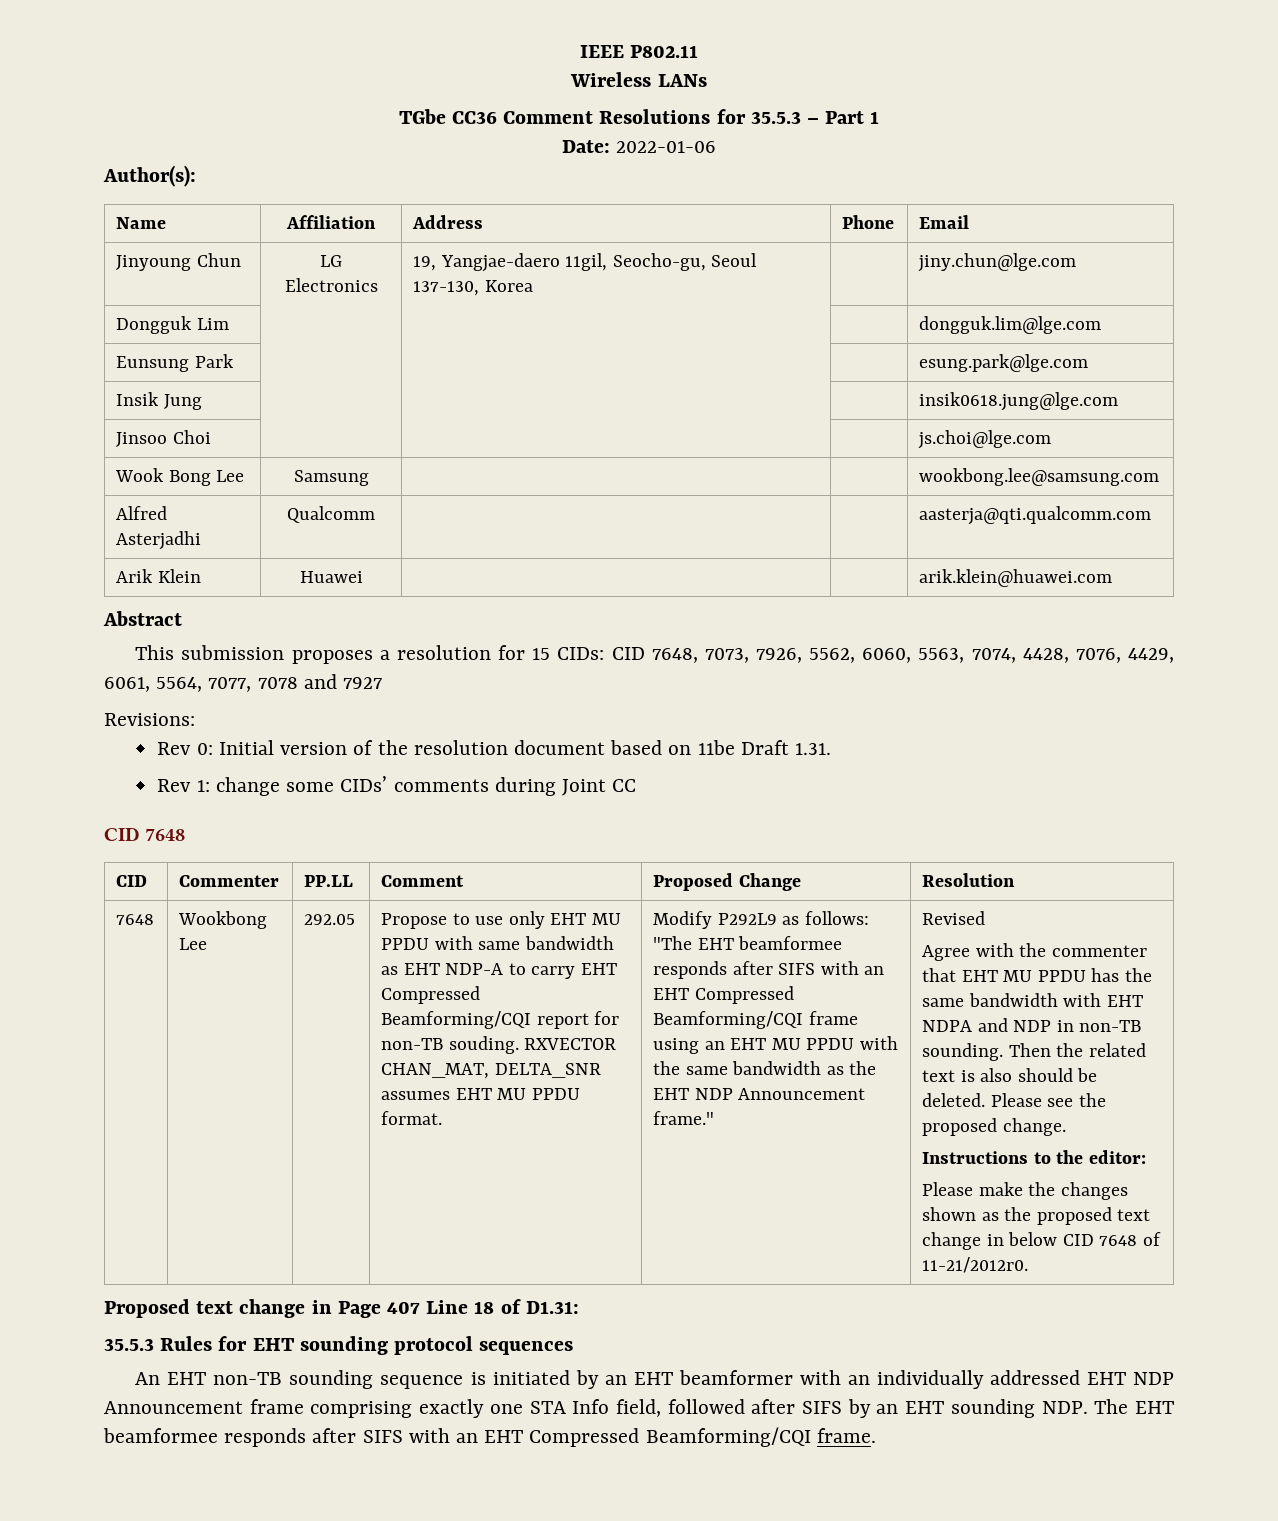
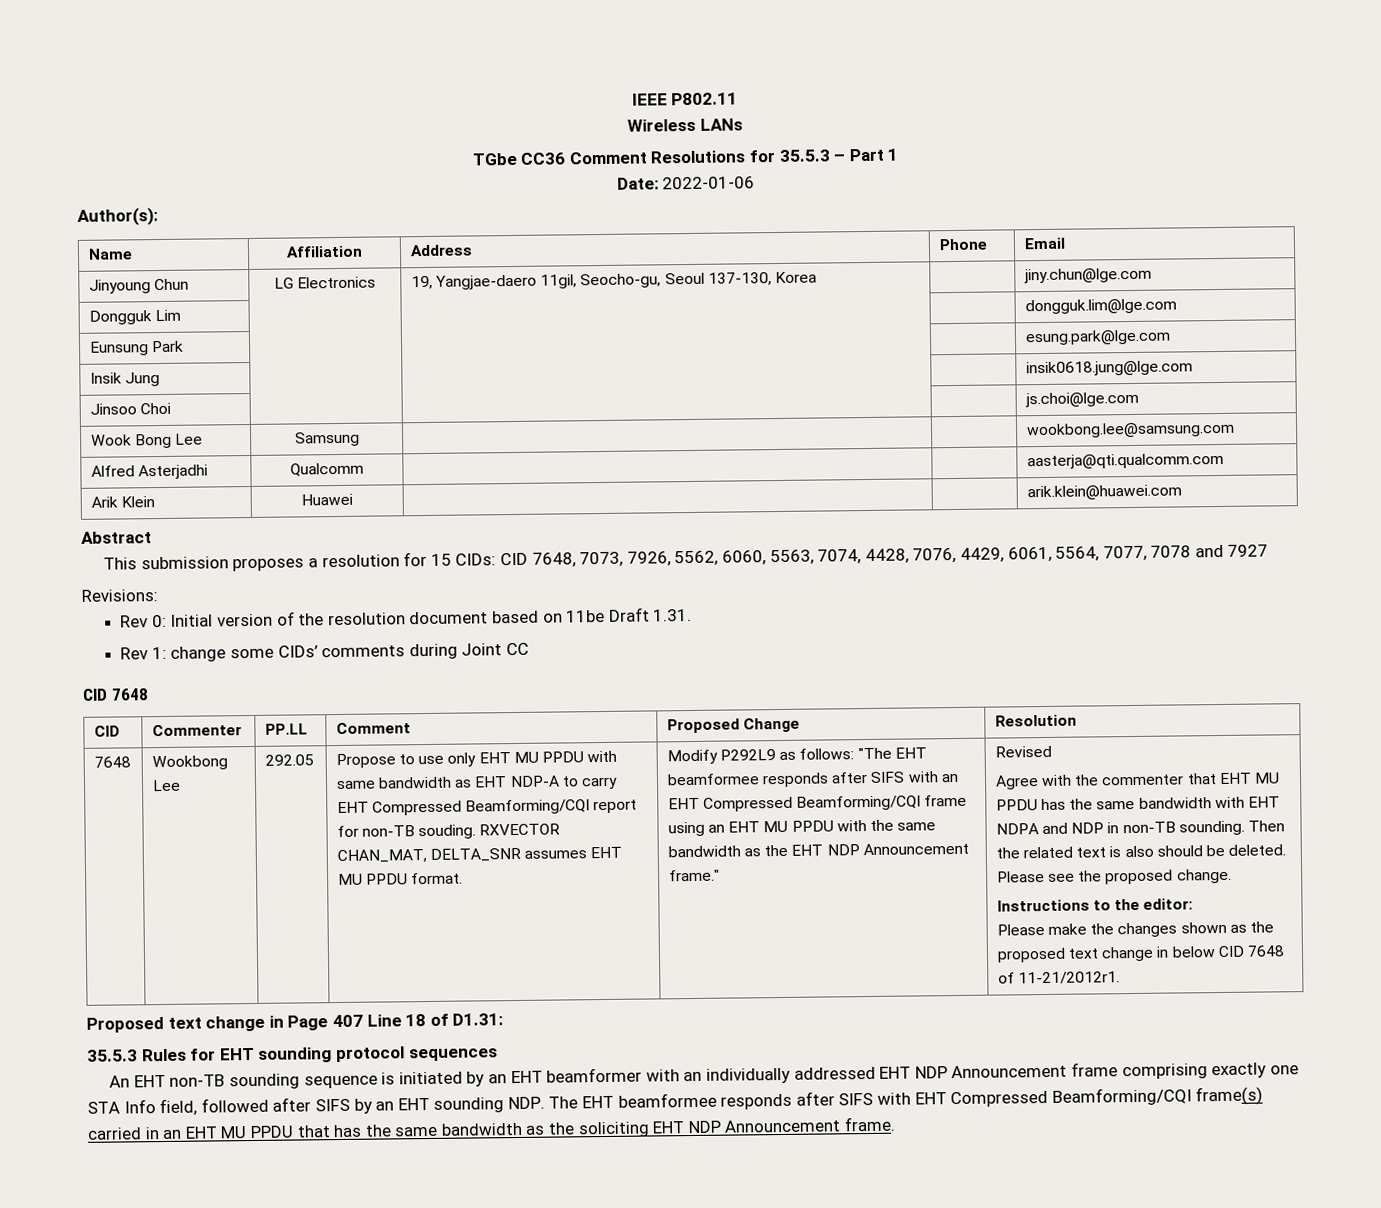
- Please make the changes shown as the proposed text change in below CID 7648 of 11-21/2012r0.
+ Please make the changes shown as the proposed text change in below CID 7648 of 11-21/2012r1.
- An EHT non-TB sounding sequence is initiated by an EHT beamformer with an individually addressed EHT NDP Announcement frame comprising exactly one STA Info field, followed after SIFS by an EHT sounding NDP. The EHT beamformee responds after SIFS with an EHT Compressed Beamforming/CQI frame.
+ An EHT non-TB sounding sequence is initiated by an EHT beamformer with an individually addressed EHT NDP Announcement frame comprising exactly one STA Info field, followed after SIFS by an EHT sounding NDP. The EHT beamformee responds after SIFS with EHT Compressed Beamforming/CQI frame(s) carried in an EHT MU PPDU that has the same bandwidth as the soliciting EHT NDP Announcement frame.

